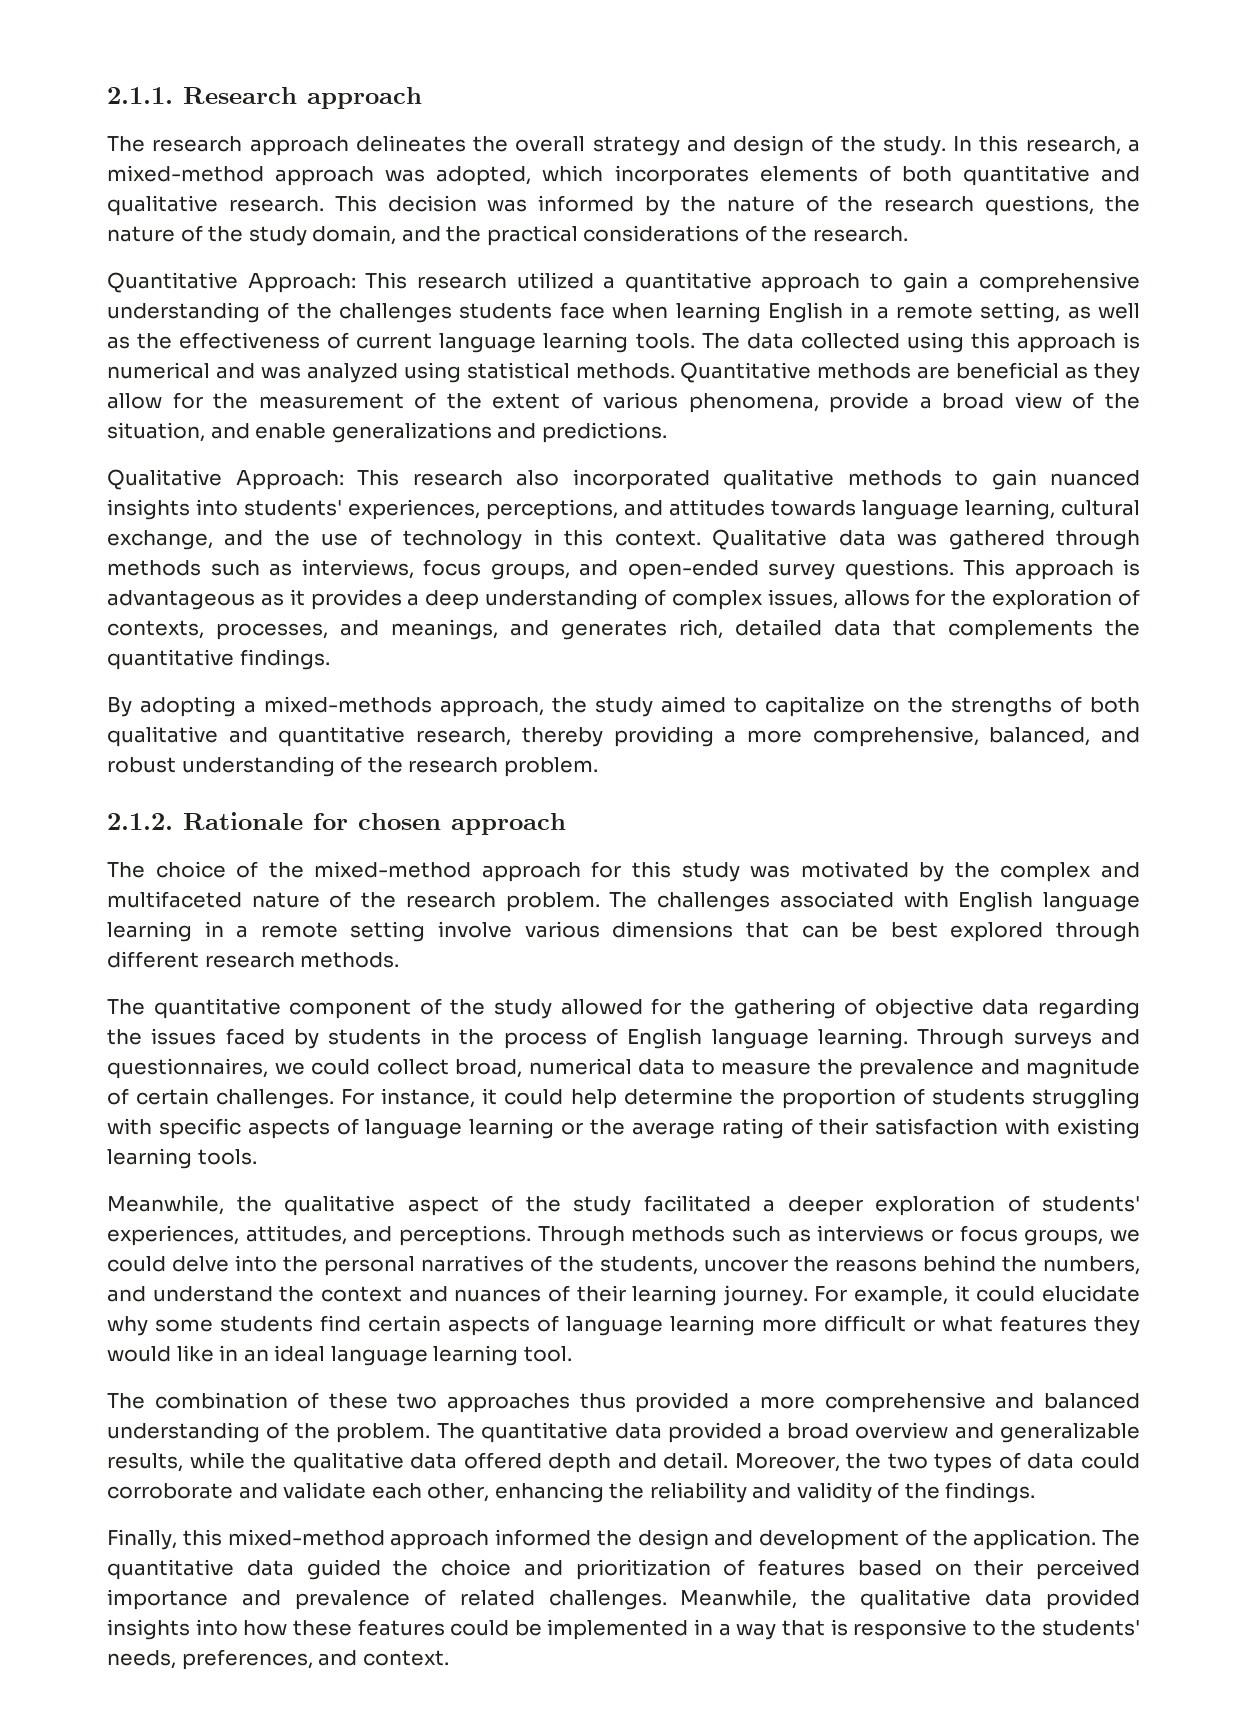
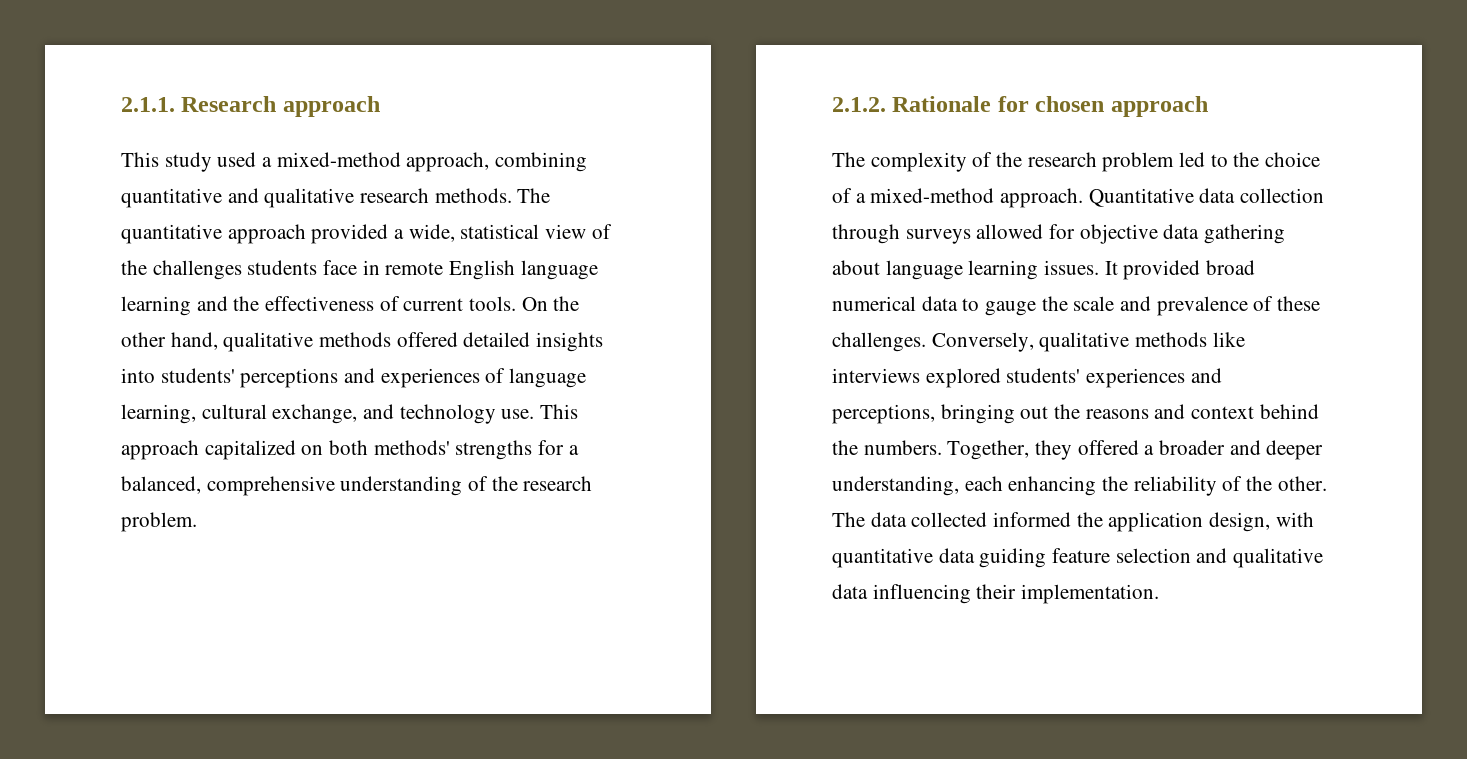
- The research approach delineates the overall strategy and design of the study. In this research, a mixed-method approach was adopted, which incorporates elements of both quantitative and qualitative research. This decision was informed by the nature of the research questions, the nature of the study domain, and the practical considerations of the research.
- Quantitative Approach: This research utilized a quantitative approach to gain a comprehensive understanding of the challenges students face when learning English in a remote setting, as well as the effectiveness of current language learning tools. The data collected using this approach is numerical and was analyzed using statistical methods. Quantitative methods are beneficial as they allow for the measurement of the extent of various phenomena, provide a broad view of the situation, and enable generalizations and predictions.
- Qualitative Approach: This research also incorporated qualitative methods to gain nuanced insights into students' experiences, perceptions, and attitudes towards language learning, cultural exchange, and the use of technology in this context. Qualitative data was gathered through methods such as interviews, focus groups, and open-ended survey questions. This approach is advantageous as it provides a deep understanding of complex issues, allows for the exploration of contexts, processes, and meanings, and generates rich, detailed data that complements the quantitative findings.
- By adopting a mixed-methods approach, the study aimed to capitalize on the strengths of both qualitative and quantitative research, thereby providing a more comprehensive, balanced, and robust understanding of the research problem.
+ This study used a mixed-method approach, combining quantitative and qualitative research methods. The quantitative approach provided a wide, statistical view of the challenges students face in remote English language learning and the effectiveness of current tools. On the other hand, qualitative methods offered detailed insights into students' perceptions and experiences of language learning, cultural exchange, and technology use. This approach capitalized on both methods' strengths for a balanced, comprehensive understanding of the research problem.
- The choice of the mixed-method approach for this study was motivated by the complex and multifaceted nature of the research problem. The challenges associated with English language learning in a remote setting involve various dimensions that can be best explored through different research methods.
- The quantitative component of the study allowed for the gathering of objective data regarding the issues faced by students in the process of English language learning. Through surveys and questionnaires, we could collect broad, numerical data to measure the prevalence and magnitude of certain challenges. For instance, it could help determine the proportion of students struggling with specific aspects of language learning or the average rating of their satisfaction with existing learning tools.
- Meanwhile, the qualitative aspect of the study facilitated a deeper exploration of students' experiences, attitudes, and perceptions. Through methods such as interviews or focus groups, we could delve into the personal narratives of the students, uncover the reasons behind the numbers, and understand the context and nuances of their learning journey. For example, it could elucidate why some students find certain aspects of language learning more difficult or what features they would like in an ideal language learning tool.
- The combination of these two approaches thus provided a more comprehensive and balanced understanding of the problem. The quantitative data provided a broad overview and generalizable results, while the qualitative data offered depth and detail. Moreover, the two types of data could corroborate and validate each other, enhancing the reliability and validity of the findings.
- Finally, this mixed-method approach informed the design and development of the application. The quantitative data guided the choice and prioritization of features based on their perceived importance and prevalence of related challenges. Meanwhile, the qualitative data provided insights into how these features could be implemented in a way that is responsive to the students' needs, preferences, and context.
+ The complexity of the research problem led to the choice of a mixed-method approach. Quantitative data collection through surveys allowed for objective data gathering about language learning issues. It provided broad numerical data to gauge the scale and prevalence of these challenges. Conversely, qualitative methods like interviews explored students' experiences and perceptions, bringing out the reasons and context behind the numbers. Together, they offered a broader and deeper understanding, each enhancing the reliability of the other. The data collected informed the application design, with quantitative data guiding feature selection and qualitative data influencing their implementation.

